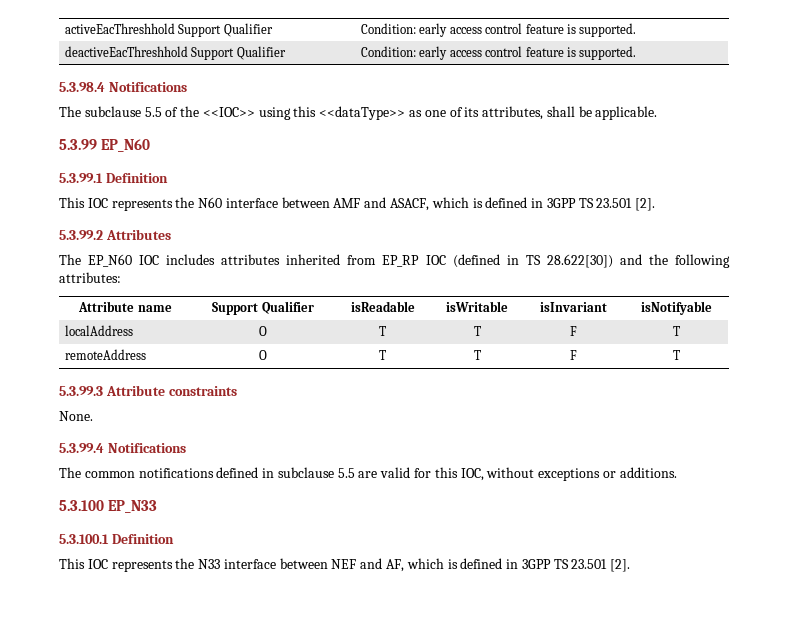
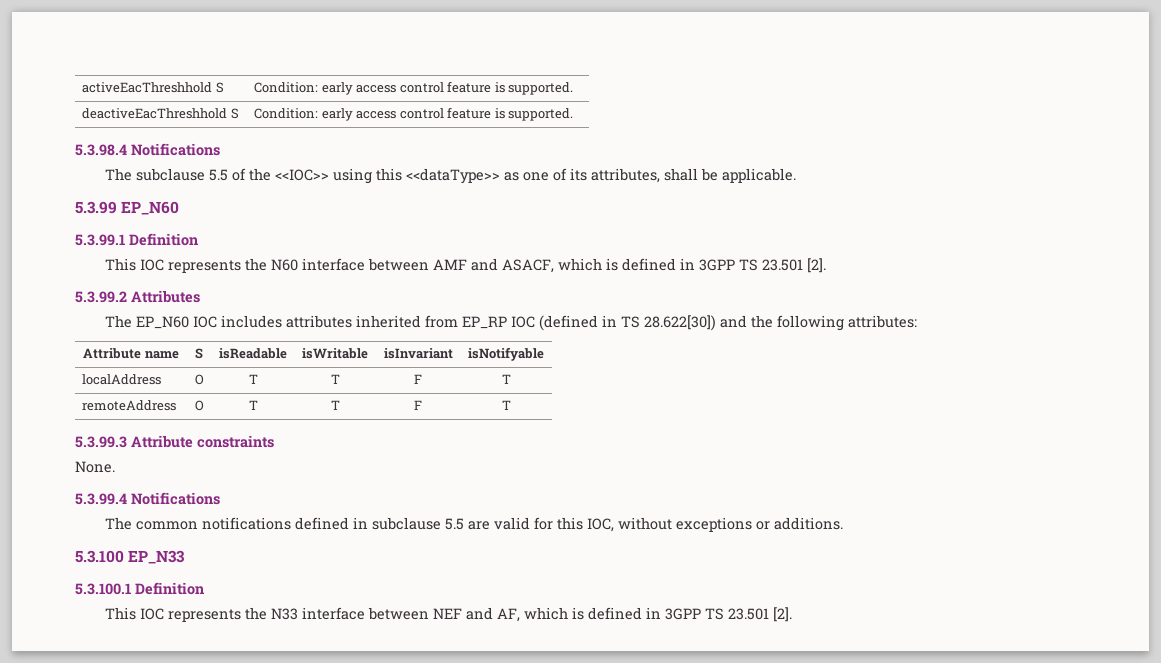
- activeEacThreshhold Support Qualifier | Condition: early access control feature is supported.
+ activeEacThreshhold S | Condition: early access control feature is supported.
- deactiveEacThreshhold Support Qualifier | Condition: early access control feature is supported.
+ deactiveEacThreshhold S | Condition: early access control feature is supported.
- Attribute name | Support Qualifier | isReadable | isWritable | isInvariant | isNotifyable
+ Attribute name | S | isReadable | isWritable | isInvariant | isNotifyable

